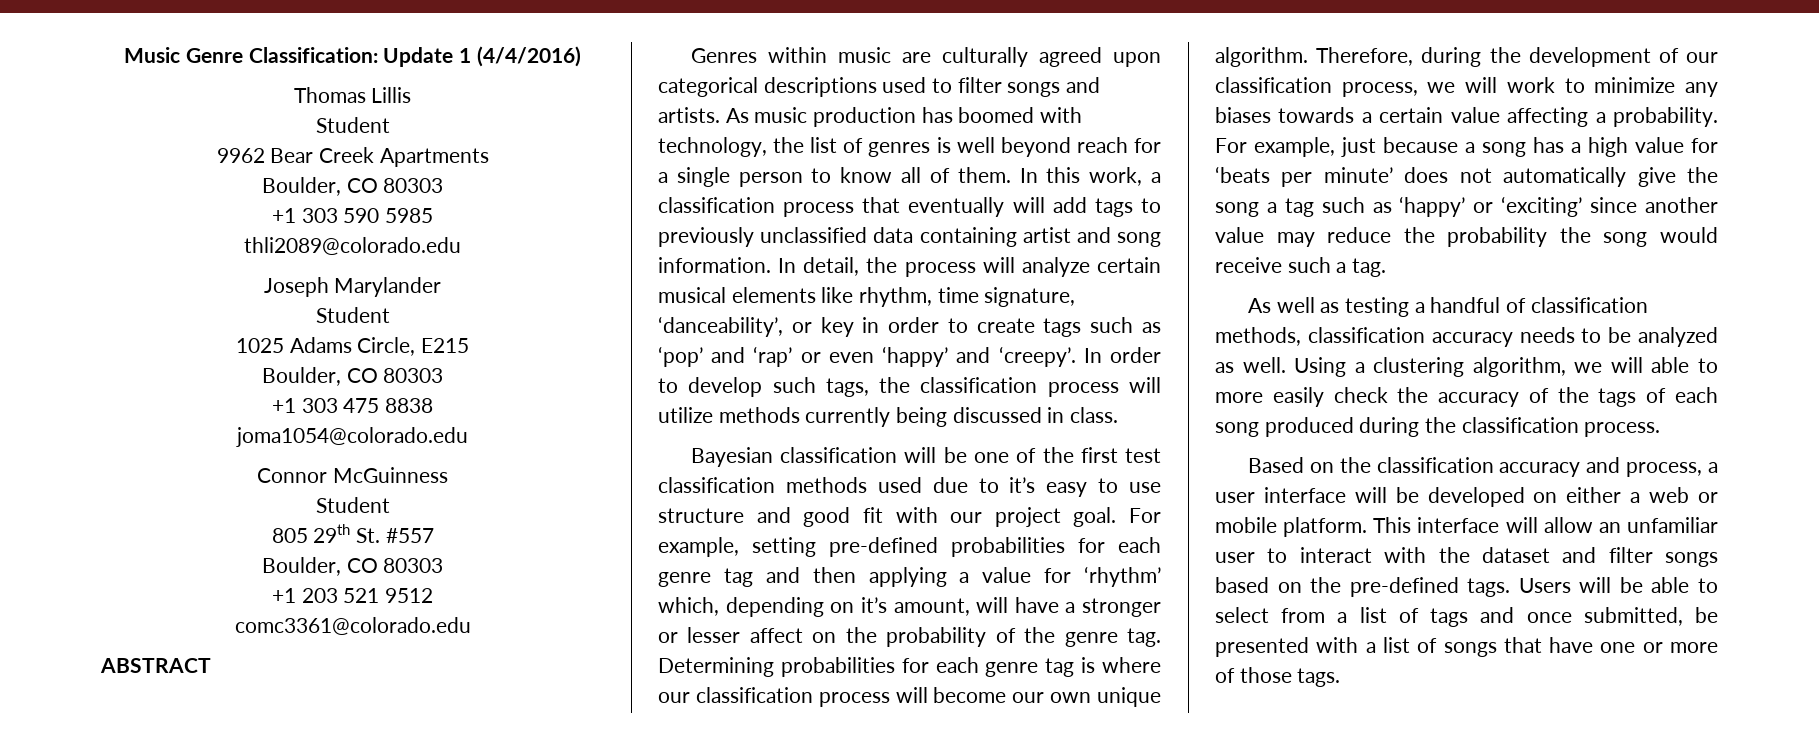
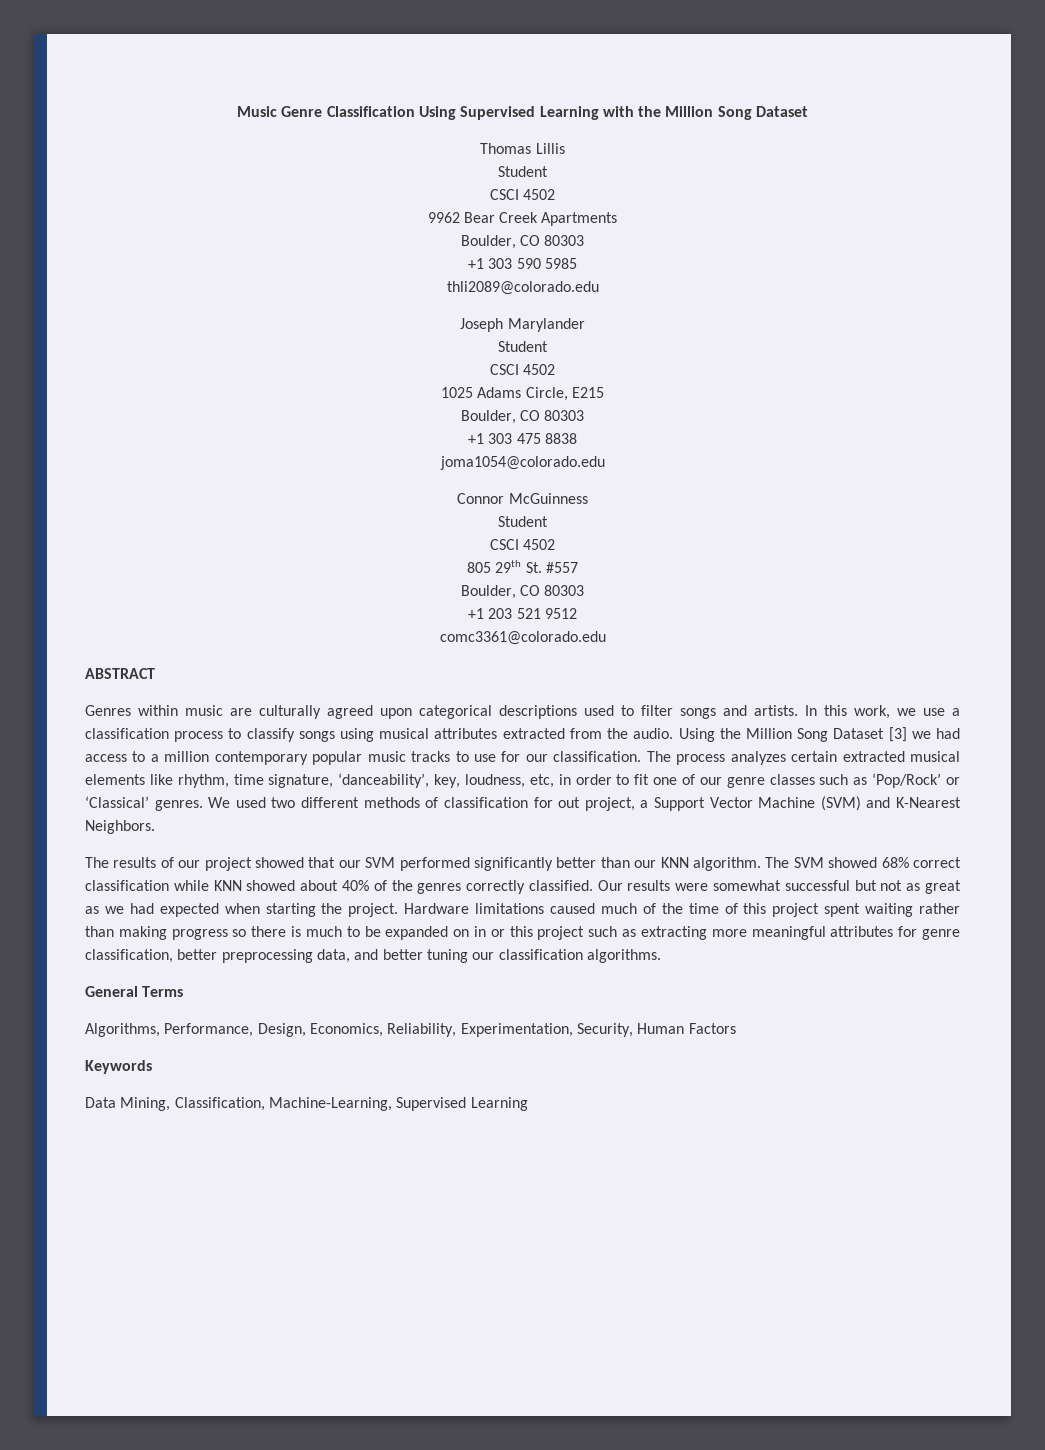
- Music Genre Classification: Update 1 (4/4/2016)
+ Music Genre Classification Using Supervised Learning with the Million Song Dataset
  Thomas Lillis
  Student
+ CSCI 4502
  Joseph Marylander
  Student
+ CSCI 4502
  Connor McGuinness
  Student
+ CSCI 4502
- As music production has boomed with technology, the list of genres is well beyond reach for a single person to know all of them.
- In this work, a classification process that eventually will add tags to previously unclassified data containing artist and song information. In detail, the process will analyze certain musical elements like rhythm, time signature, ‘danceability’, or key in order to create tags such as ‘pop’ and ‘rap’ or even ‘happy’ and ‘creepy’. In order to develop such tags, the classification process will utilize methods currently being discussed in class.
- Bayesian classification will be one of the first test classification methods used due to it’s easy to use structure and good fit with our project goal. For example, setting pre-defined probabilities for each genre tag and then applying a value for ‘rhythm’ which, depending on it’s amount, will have a stronger or lesser affect on the probability of the genre tag. Determining probabilities for each genre tag is where our classification process will become our own unique algorithm. Therefore, during the development of our classification process, we will work to minimize any biases towards a certain value affecting a probability. For example, just because a song has a high value for ‘beats per minute’ does not automatically give the song a tag such as ‘happy’ or ‘exciting’ since another value may reduce the probability the song would receive such a tag.
- As well as testing a handful of classification methods, classification accuracy needs to be analyzed as well. Using a clustering algorithm, we will able to more easily check the accuracy of the tags of each song produced during the classification process.
- Based on the classification accuracy and process, a user interface will be developed on either a web or mobile platform. This interface will allow an unfamiliar user to interact with the dataset and filter songs based on the pre-defined tags. Users will be able to select from a list of tags and once submitted, be presented with a list of songs that have one or more of those tags.
+ In this work, we use a classification process to classify songs using musical attributes extracted from the audio. Using the Million Song Dataset [3] we had access to a million contemporary popular music tracks to use for our classification. The process analyzes certain extracted musical elements like rhythm, time signature, ‘danceability’, key, loudness, etc, in order to fit one of our genre classes such as ‘Pop/Rock’ or ‘Classical’ genres. We used two different methods of classification for out project, a Support Vector Machine (SVM) and K-Nearest Neighbors.
+ The results of our project showed that our SVM performed significantly better than our KNN algorithm. The SVM showed 68% correct classification while KNN showed about 40% of the genres correctly classified. Our results were somewhat successful but not as great as we had expected when starting the project. Hardware limitations caused much of the time of this project spent waiting rather than making progress so there is much to be expanded on in or this project such as extracting more meaningful attributes for genre classification, better preprocessing data, and better tuning our classification algorithms.
+ General Terms
+ Algorithms, Performance, Design, Economics, Reliability, Experimentation, Security, Human Factors
+ Keywords
+ Data Mining, Classification, Machine-Learning, Supervised Learning

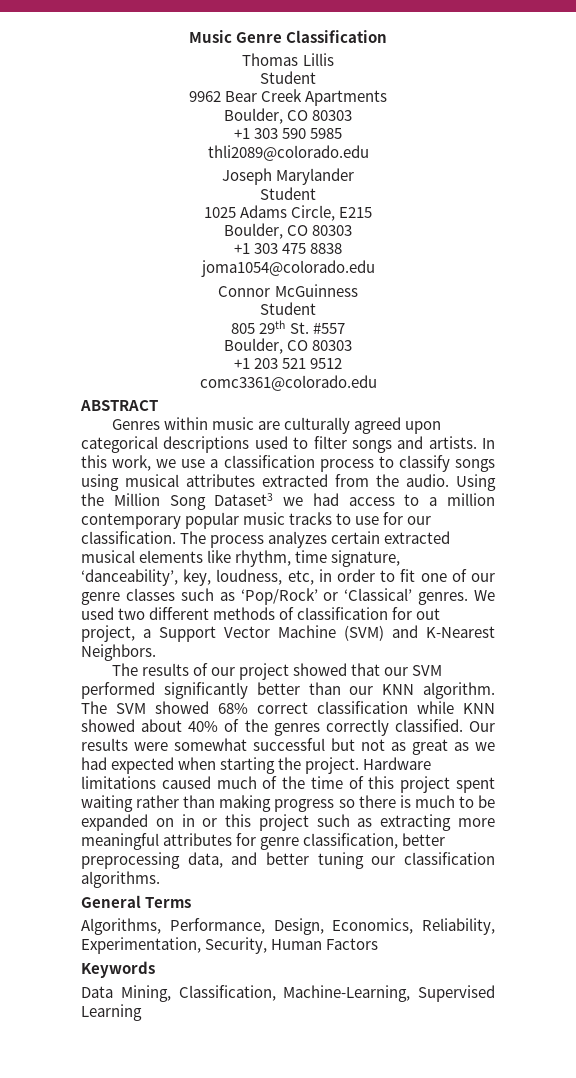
- Music Genre Classification Using Supervised Learning with the Million Song Dataset
+ Music Genre Classification
  Thomas Lillis
  Student
- CSCI 4502
  Joseph Marylander
  Student
- CSCI 4502
  Connor McGuinness
  Student
- CSCI 4502
- Using the Million Song Dataset [3] we had access to a million contemporary popular music tracks to use for our classification.
+ Using the Million Song Dataset3 we had access to a million contemporary popular music tracks to use for our classification.

